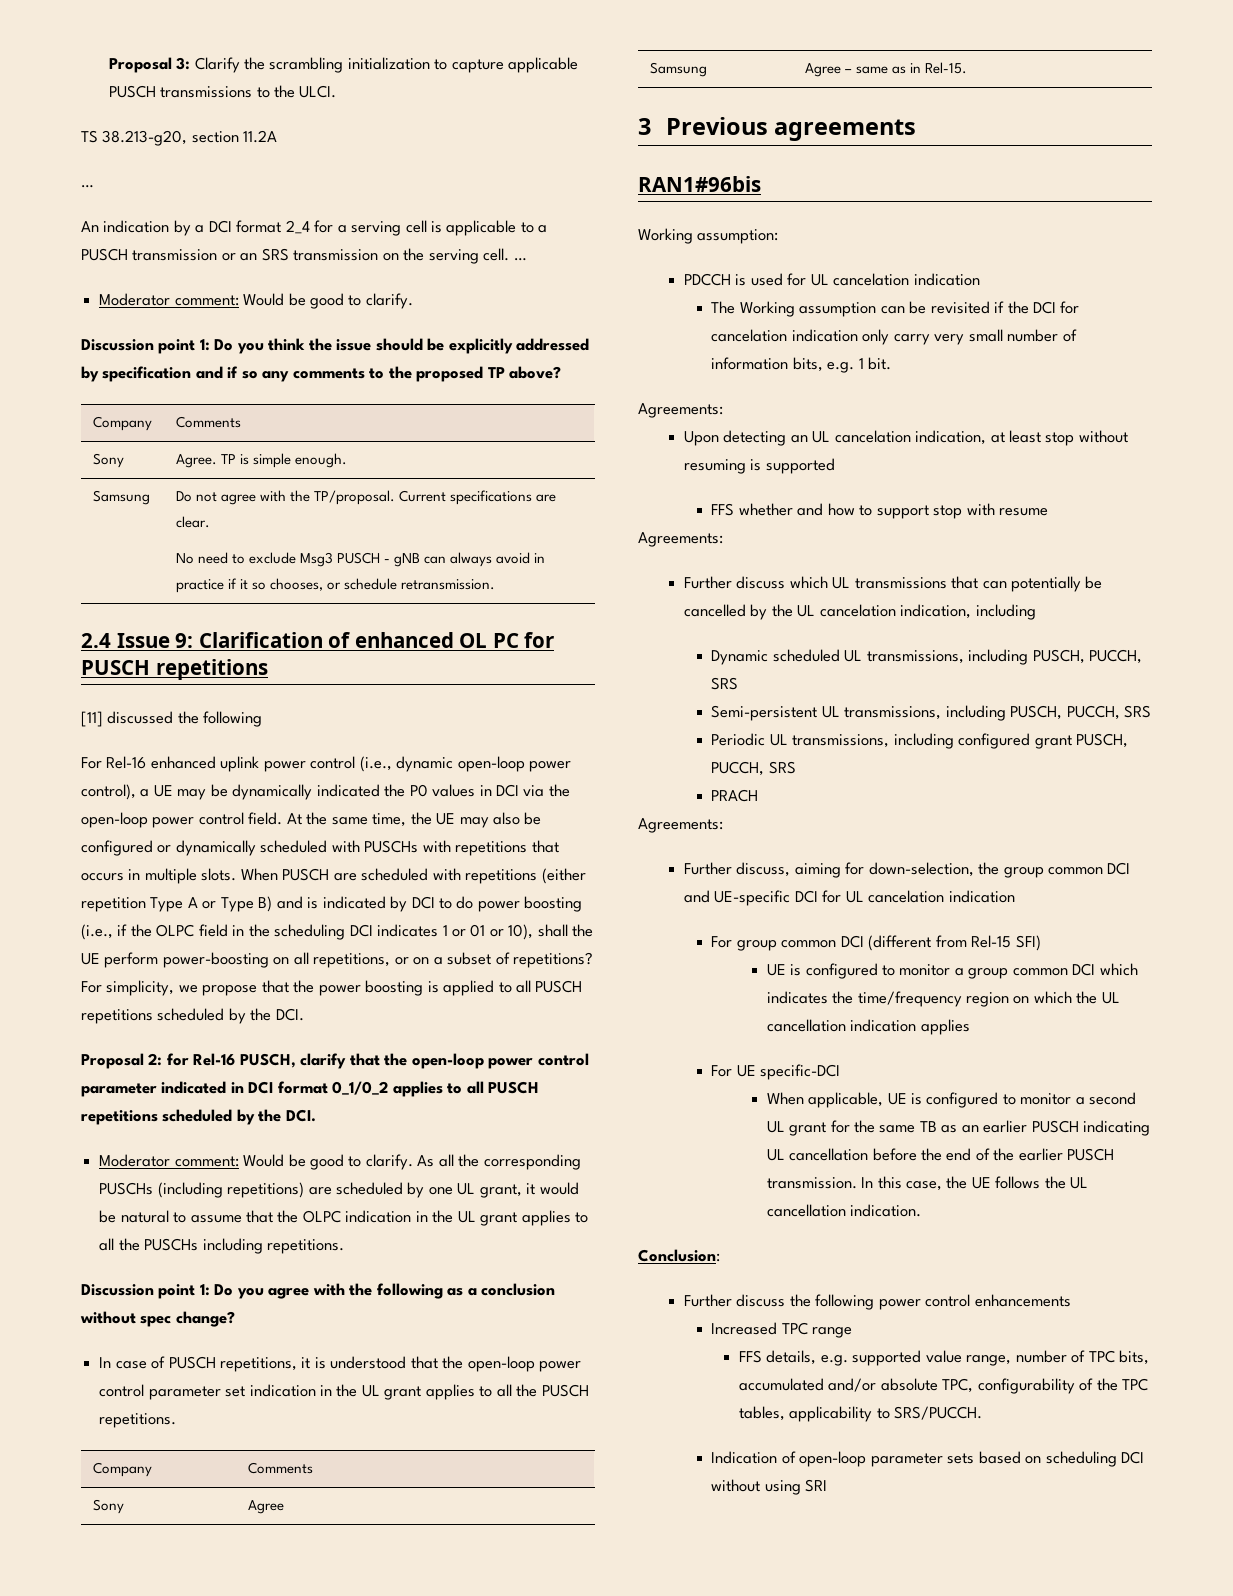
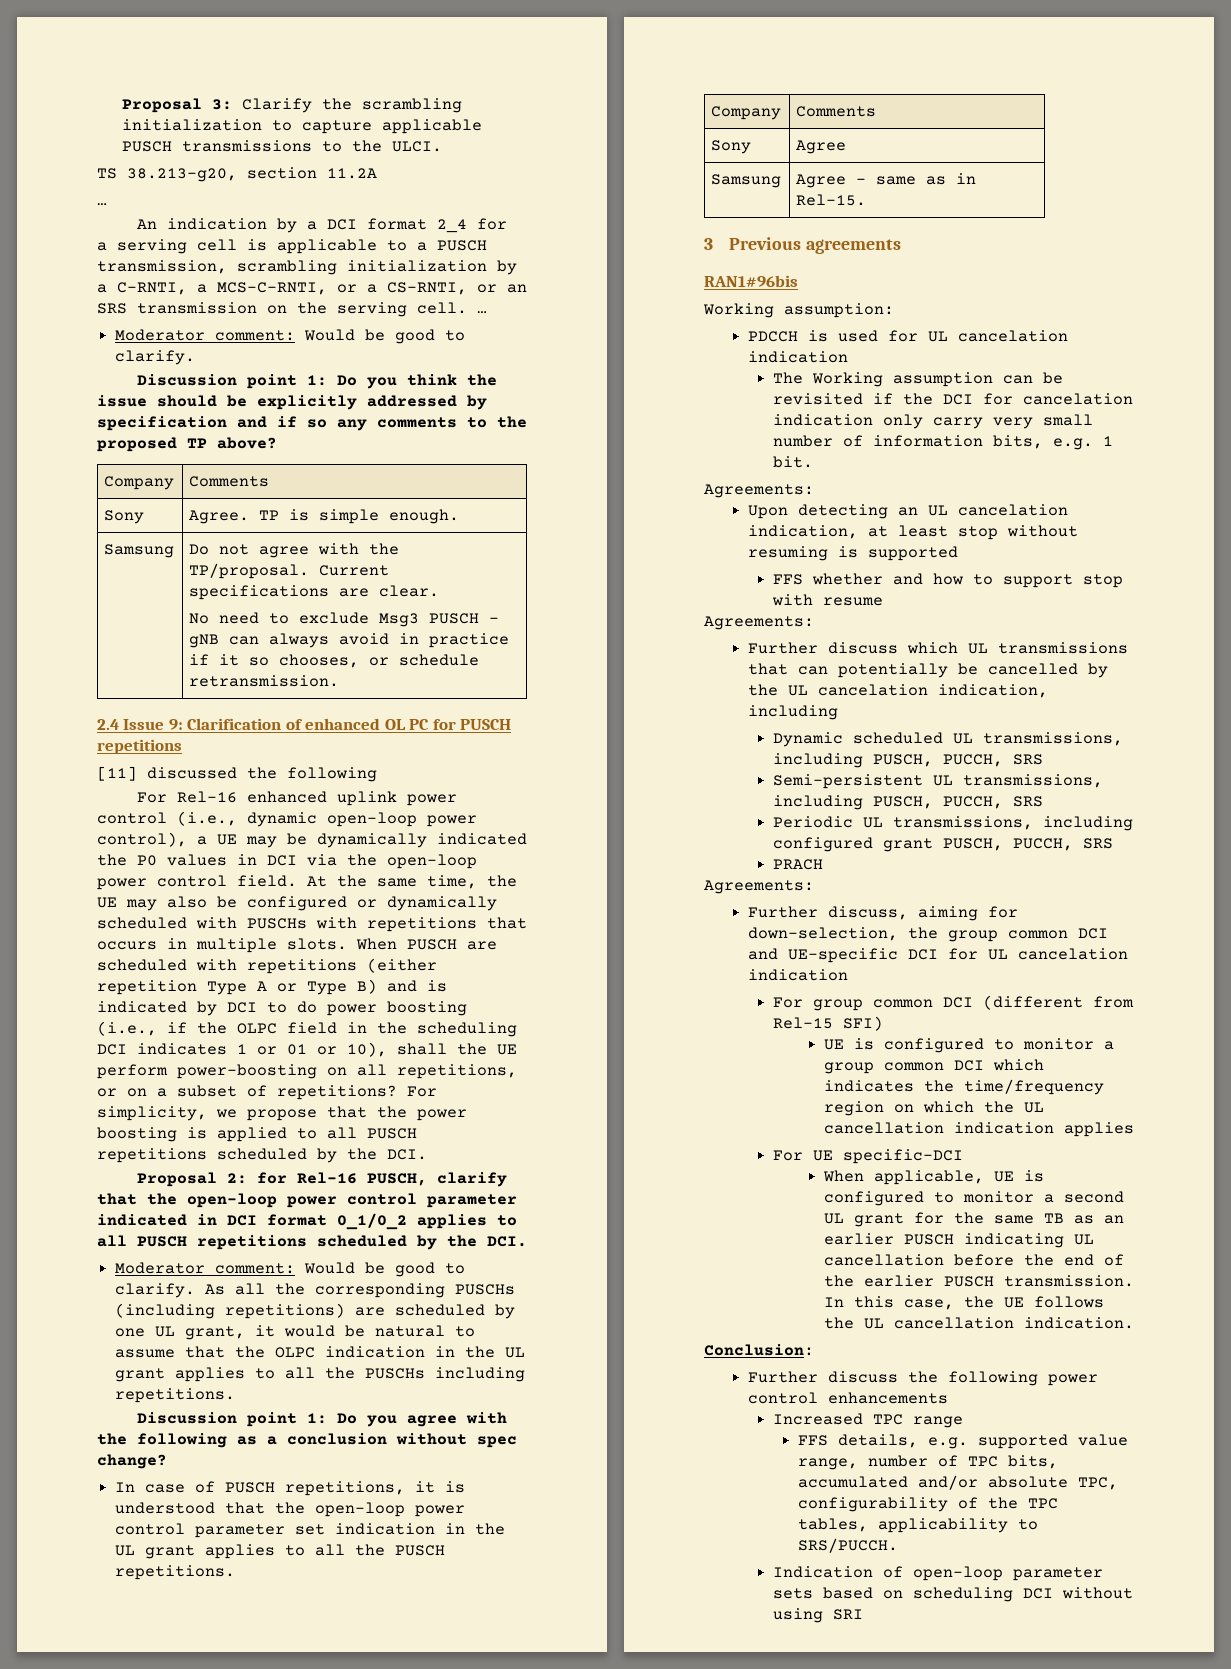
- An indication by a DCI format 2_4 for a serving cell is applicable to a PUSCH transmission or an SRS transmission on the serving cell.
+ An indication by a DCI format 2_4 for a serving cell is applicable to a PUSCH transmission, scrambling initialization by a C-RNTI, a MCS-C-RNTI, or a CS-RNTI, or an SRS transmission on the serving cell.

